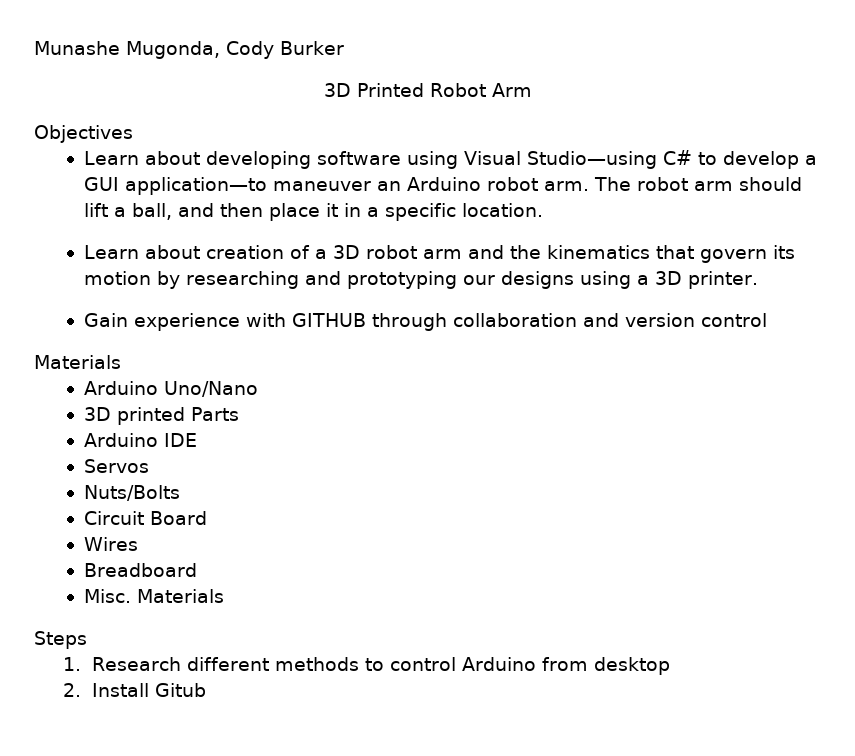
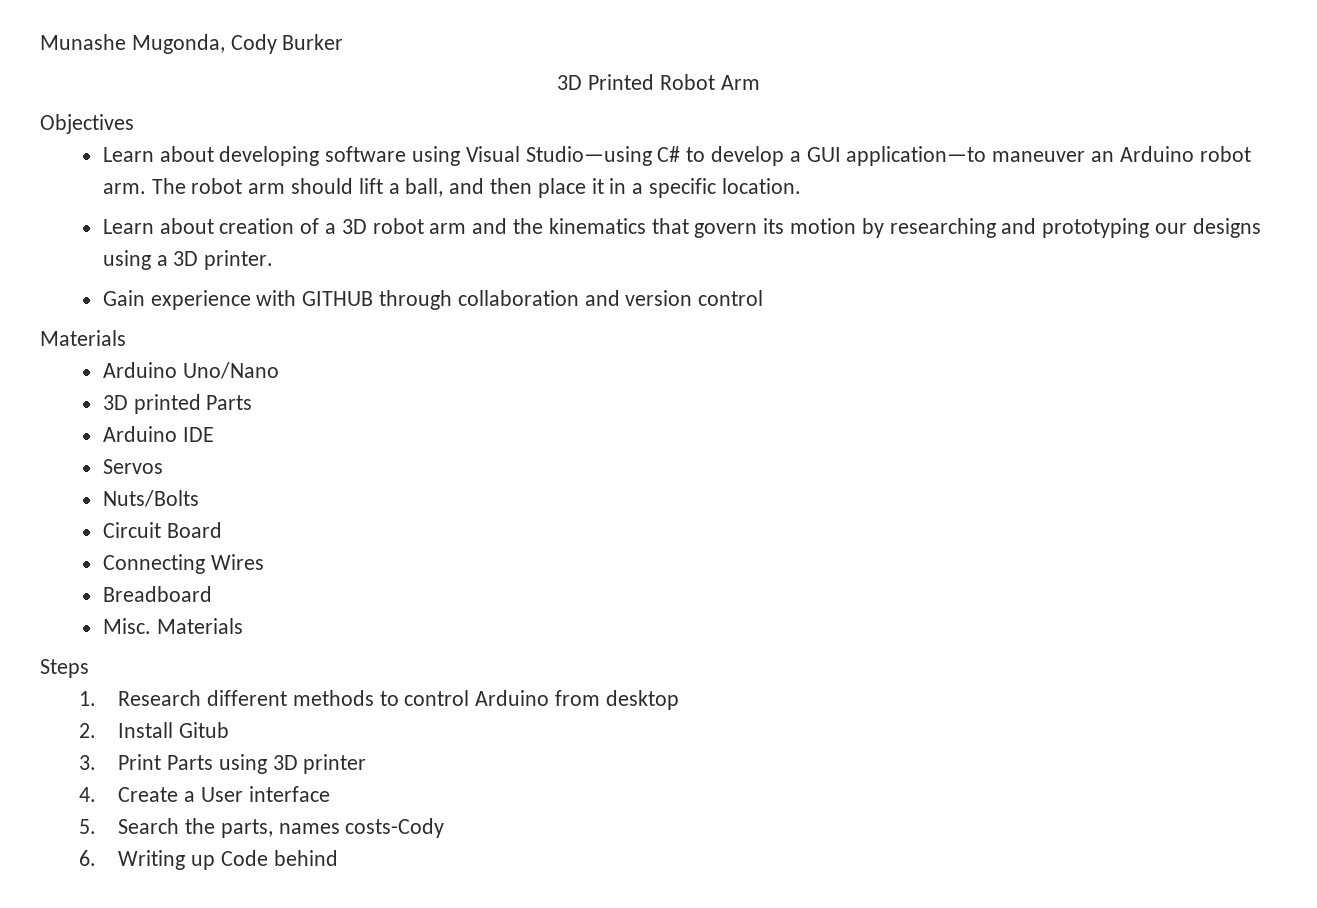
- Wires
+ Connecting Wires
+ 3. Print Parts using 3D printer
+ 4. Create a User interface
+ 5. Search the parts, names costs-Cody
+ 6. Writing up Code behind

